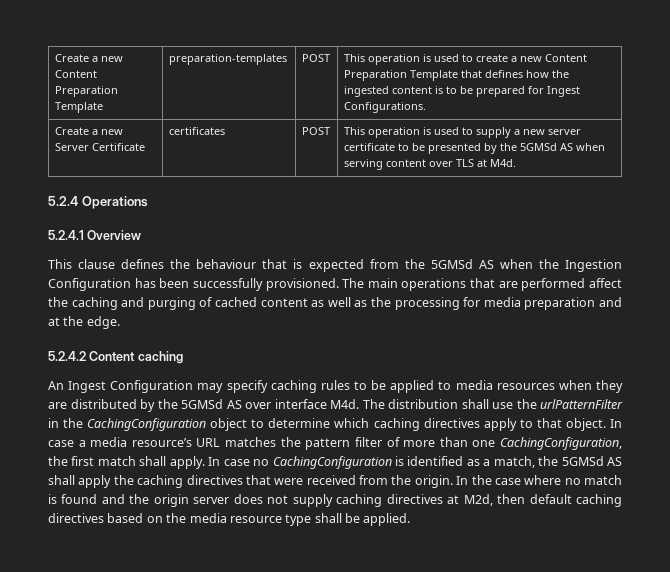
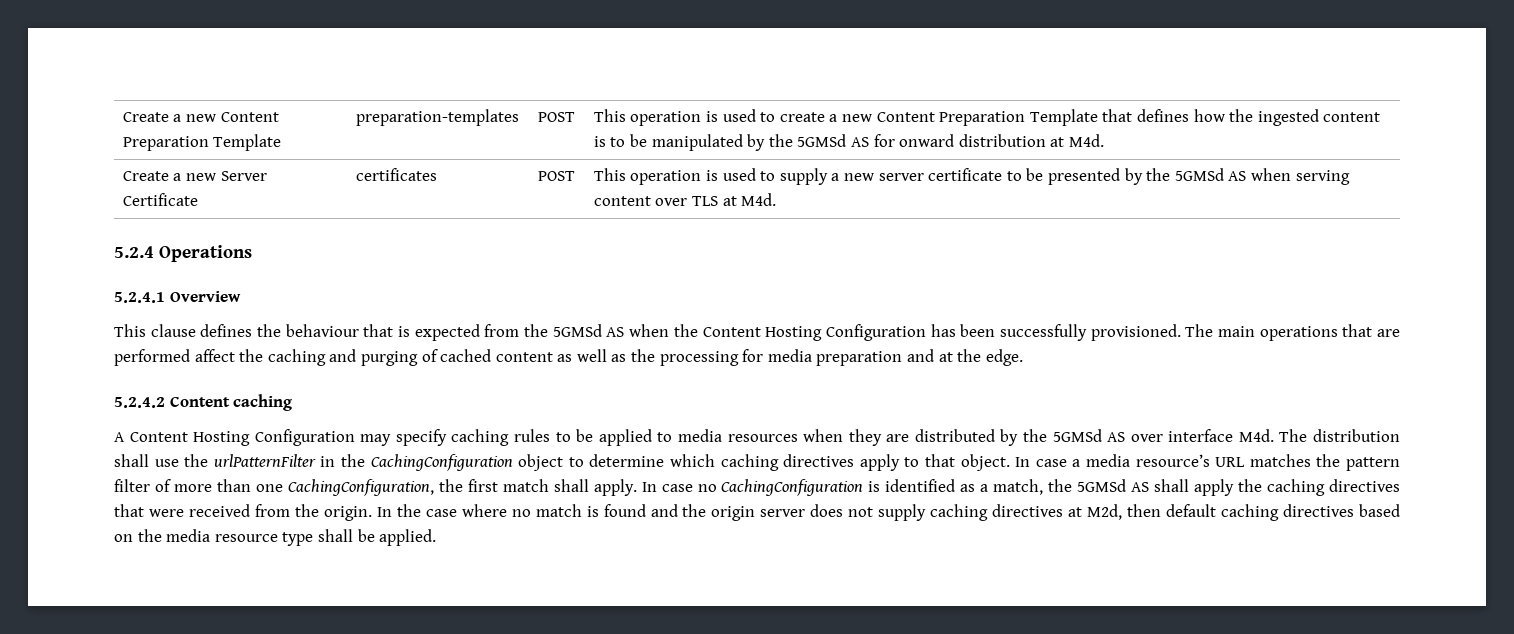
- Create a new Content Preparation Template | preparation-templates | POST | This operation is used to create a new Content Preparation Template that defines how the ingested content is to be prepared for Ingest Configurations.
+ Create a new Content Preparation Template | preparation-templates | POST | This operation is used to create a new Content Preparation Template that defines how the ingested content is to be manipulated by the 5GMSd AS for onward distribution at M4d.
- This clause defines the behaviour that is expected from the 5GMSd AS when the Ingestion Configuration has been successfully provisioned.
+ This clause defines the behaviour that is expected from the 5GMSd AS when the Content Hosting Configuration has been successfully provisioned.
- An Ingest Configuration may specify caching rules to be applied to media resources when they are distributed by the 5GMSd AS over interface M4d. The distribution shall use the urlPatternFilter in the CachingConfiguration object to determine which caching directives apply to that object.
+ A Content Hosting Configuration may specify caching rules to be applied to media resources when they are distributed by the 5GMSd AS over interface M4d. The distribution shall use the urlPatternFilter in the CachingConfiguration object to determine which caching directives apply to that object.

